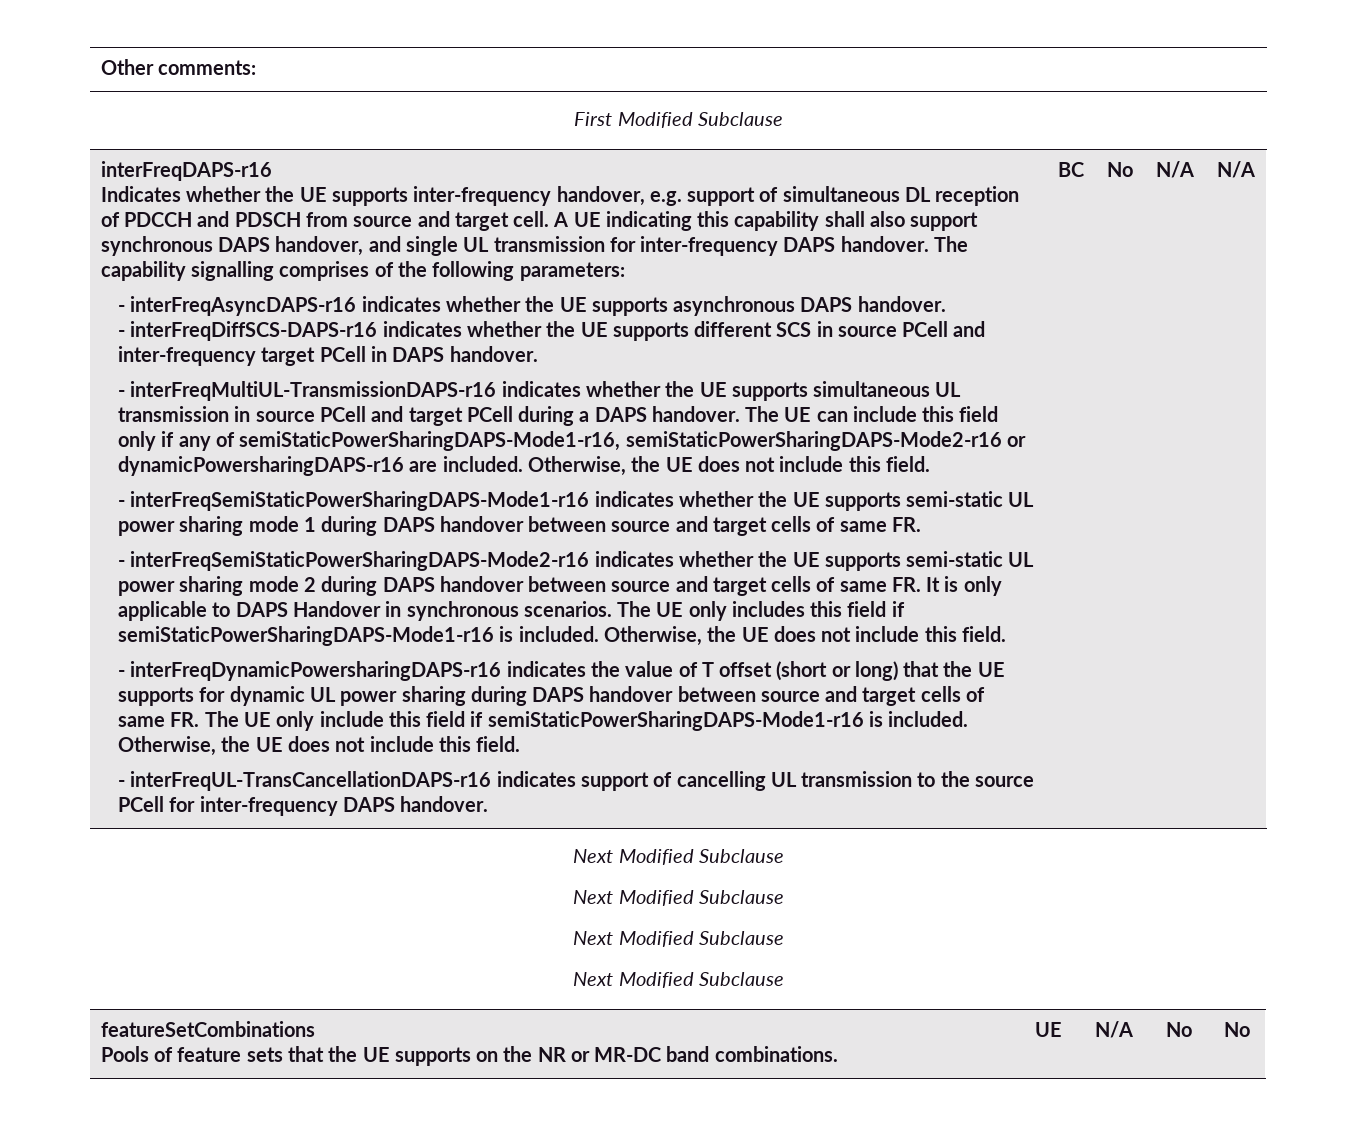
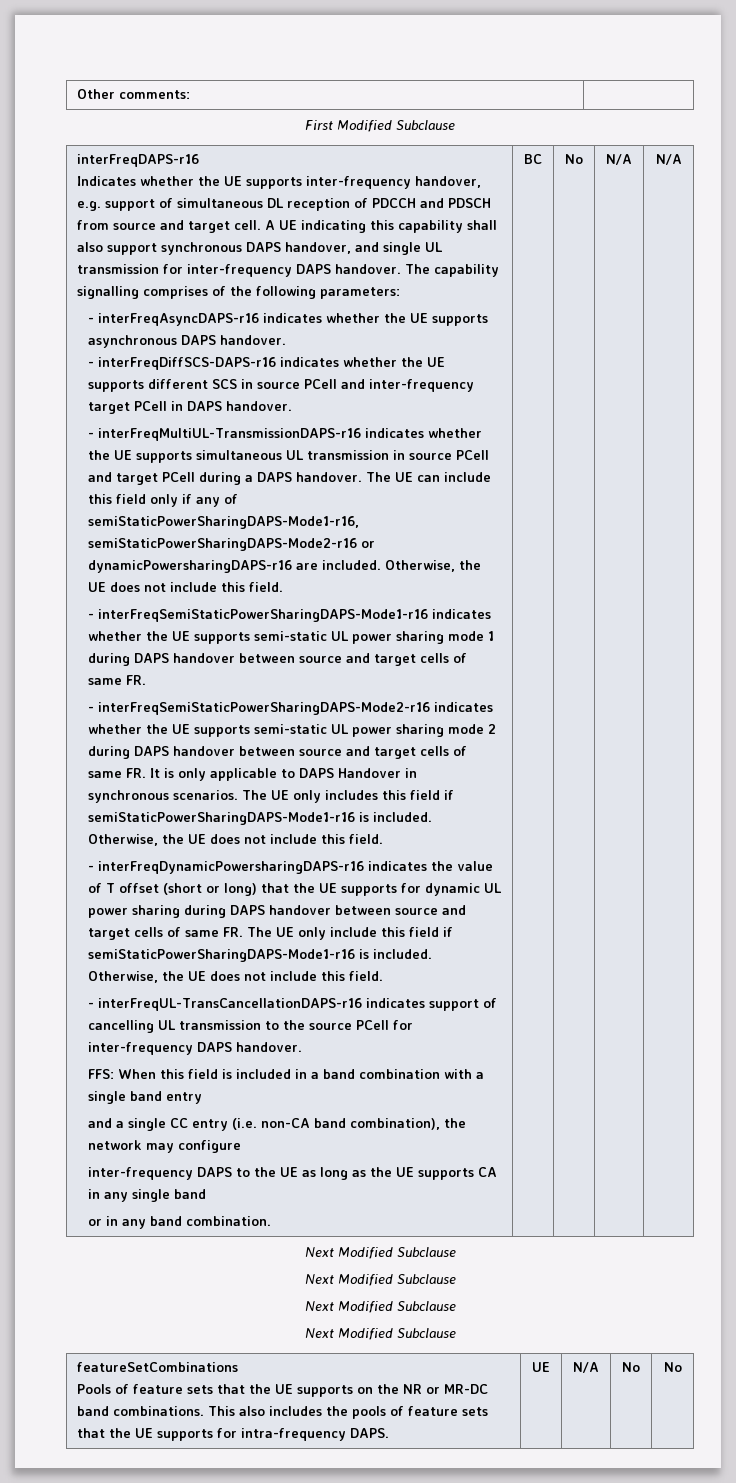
+ FFS: When this field is included in a band combination with a single band entry
+ and a single CC entry (i.e. non-CA band combination), the network may configure
+ inter-frequency DAPS to the UE as long as the UE supports CA in any single band
+ or in any band combination.
  featureSetCombinations
- Pools of feature sets that the UE supports on the NR or MR-DC band combinations. | UE | N/A | No | No
+ Pools of feature sets that the UE supports on the NR or MR-DC band combinations. This also includes the pools of feature sets that the UE supports for intra-frequency DAPS. | UE | N/A | No | No

